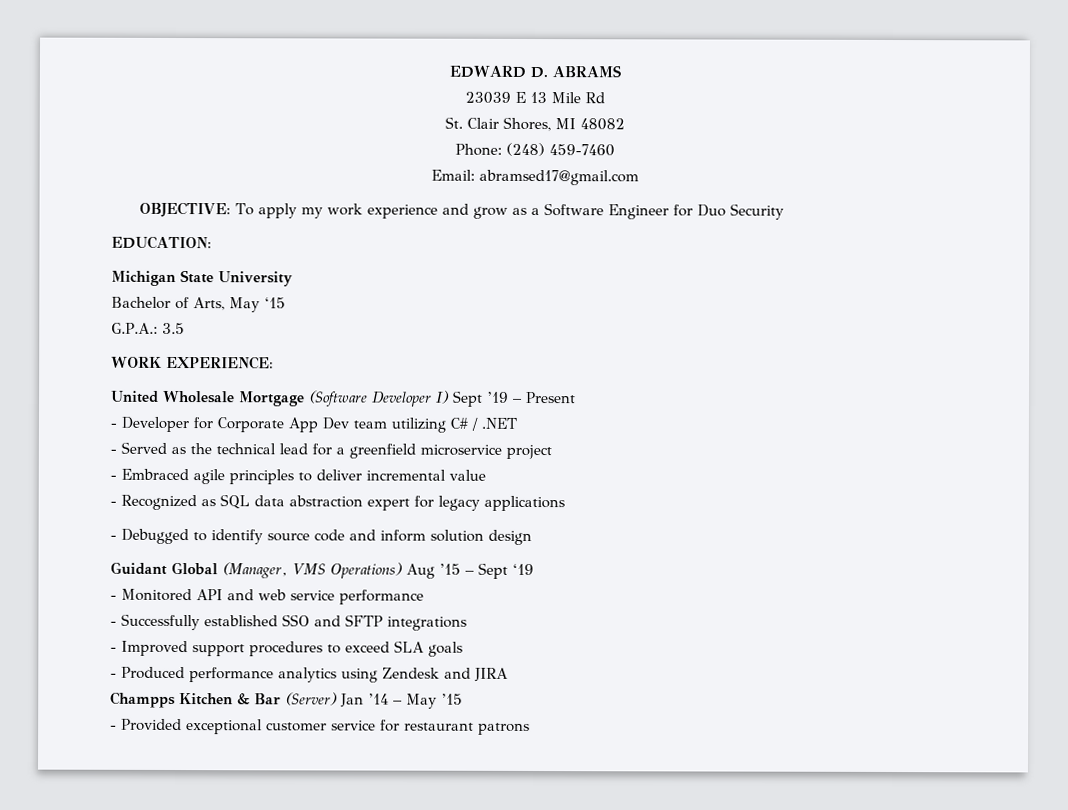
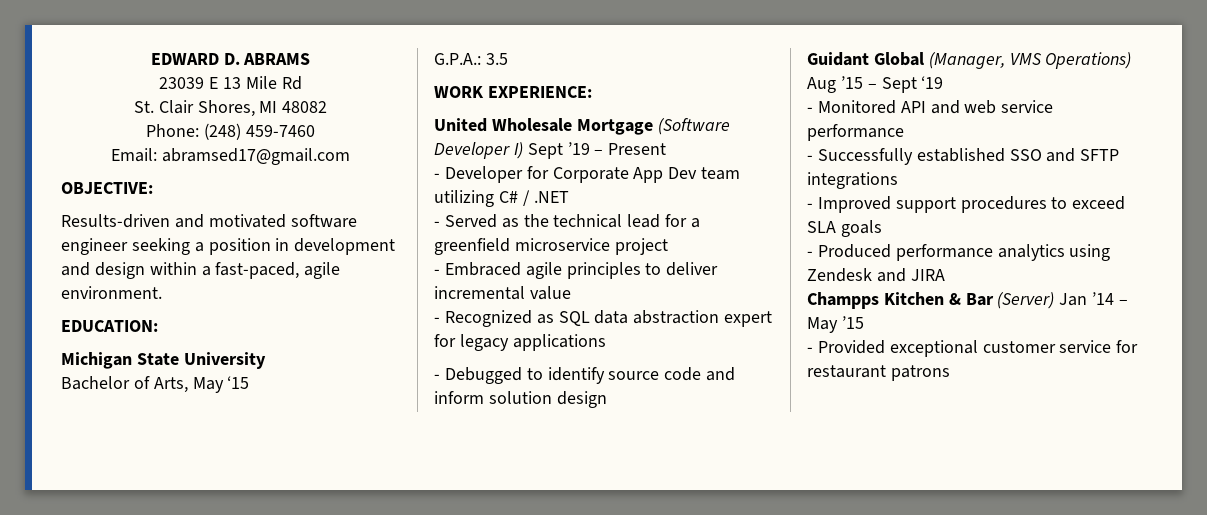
- OBJECTIVE: To apply my work experience and grow as a Software Engineer for Duo Security
+ OBJECTIVE:
+ Results-driven and motivated software engineer seeking a position in development and design within a fast-paced, agile environment.

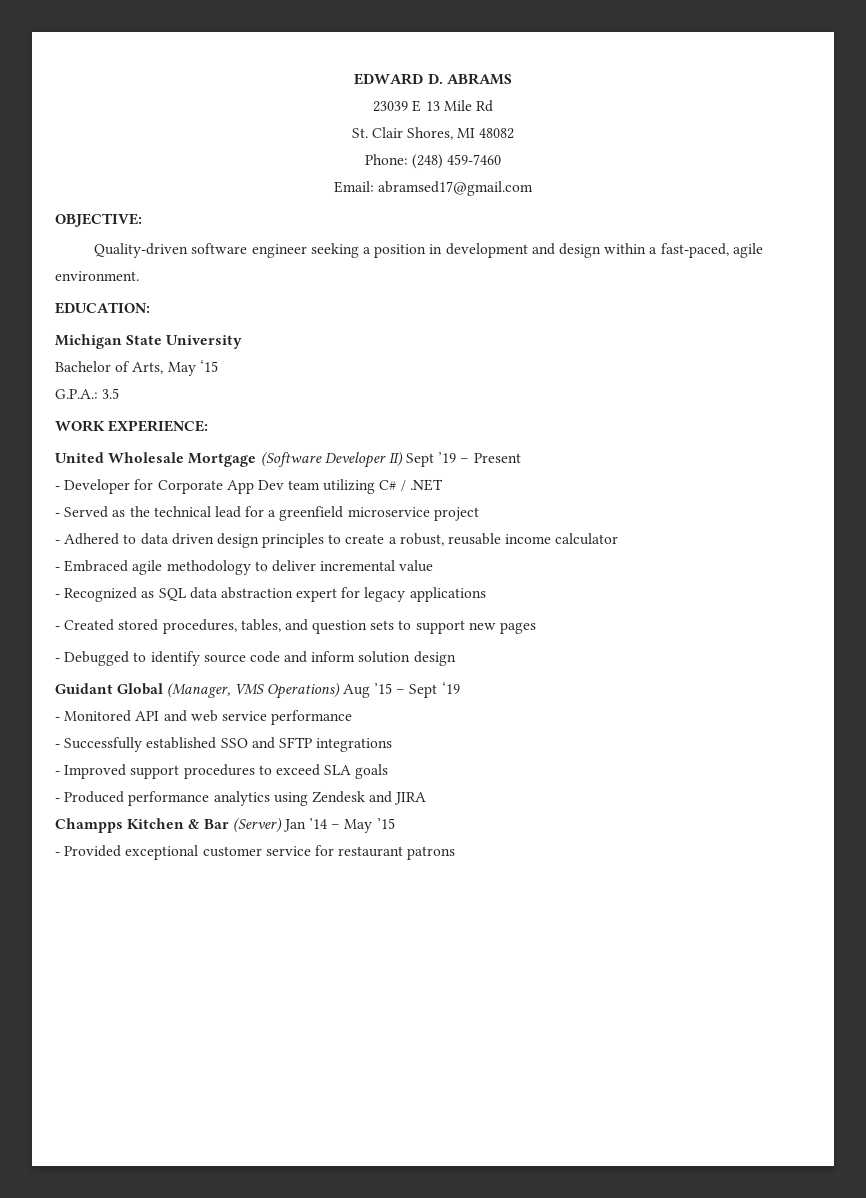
- Results-driven and motivated software engineer seeking a position in development and design within a fast-paced, agile environment.
+ Quality-driven software engineer seeking a position in development and design within a fast-paced, agile environment.
- United Wholesale Mortgage (Software Developer I) Sept ’19 – Present
+ United Wholesale Mortgage (Software Developer II) Sept ’19 – Present
+ - Adhered to data driven design principles to create a robust, reusable income calculator
- - Embraced agile principles to deliver incremental value
+ - Embraced agile methodology to deliver incremental value
+ - Created stored procedures, tables, and question sets to support new pages

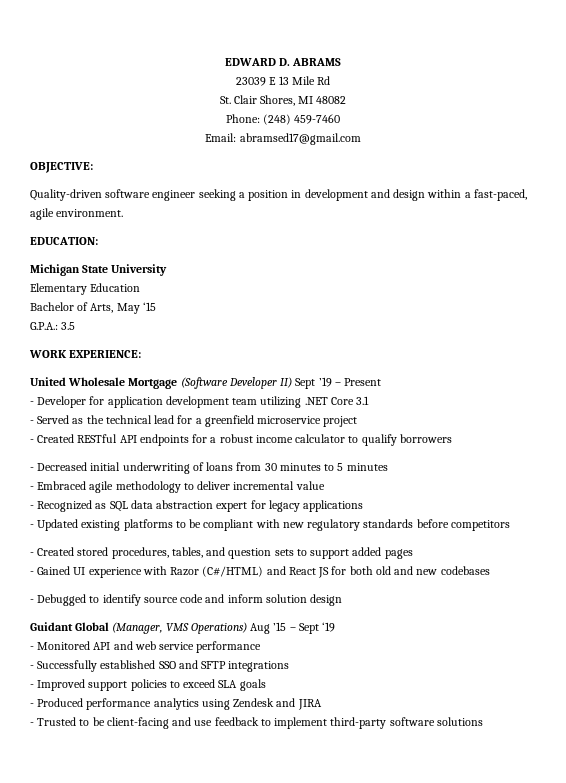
+ Elementary Education
- - Developer for Corporate App Dev team utilizing C# / .NET
+ - Developer for application development team utilizing .NET Core 3.1
- - Adhered to data driven design principles to create a robust, reusable income calculator
+ - Created RESTful API endpoints for a robust income calculator to qualify borrowers
+ - Decreased initial underwriting of loans from 30 minutes to 5 minutes
+ - Updated existing platforms to be compliant with new regulatory standards before competitors
- - Created stored procedures, tables, and question sets to support new pages
+ - Created stored procedures, tables, and question sets to support added pages
+ - Gained UI experience with Razor (C#/HTML) and React JS for both old and new codebases
- - Improved support procedures to exceed SLA goals
+ - Improved support policies to exceed SLA goals
- Champps Kitchen & Bar (Server) Jan ’14 – May ’15
- - Provided exceptional customer service for restaurant patrons
+ - Trusted to be client-facing and use feedback to implement third-party software solutions

